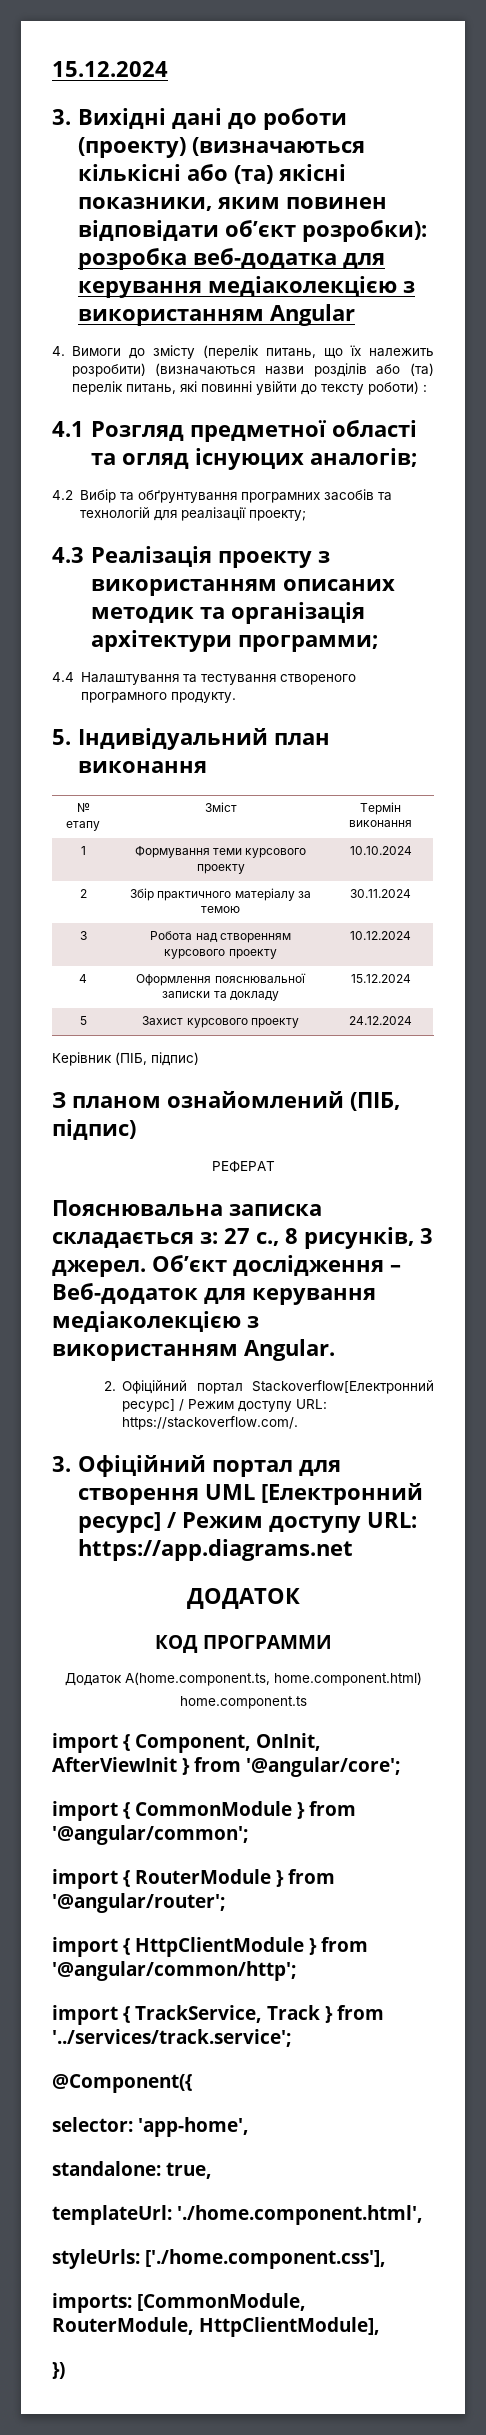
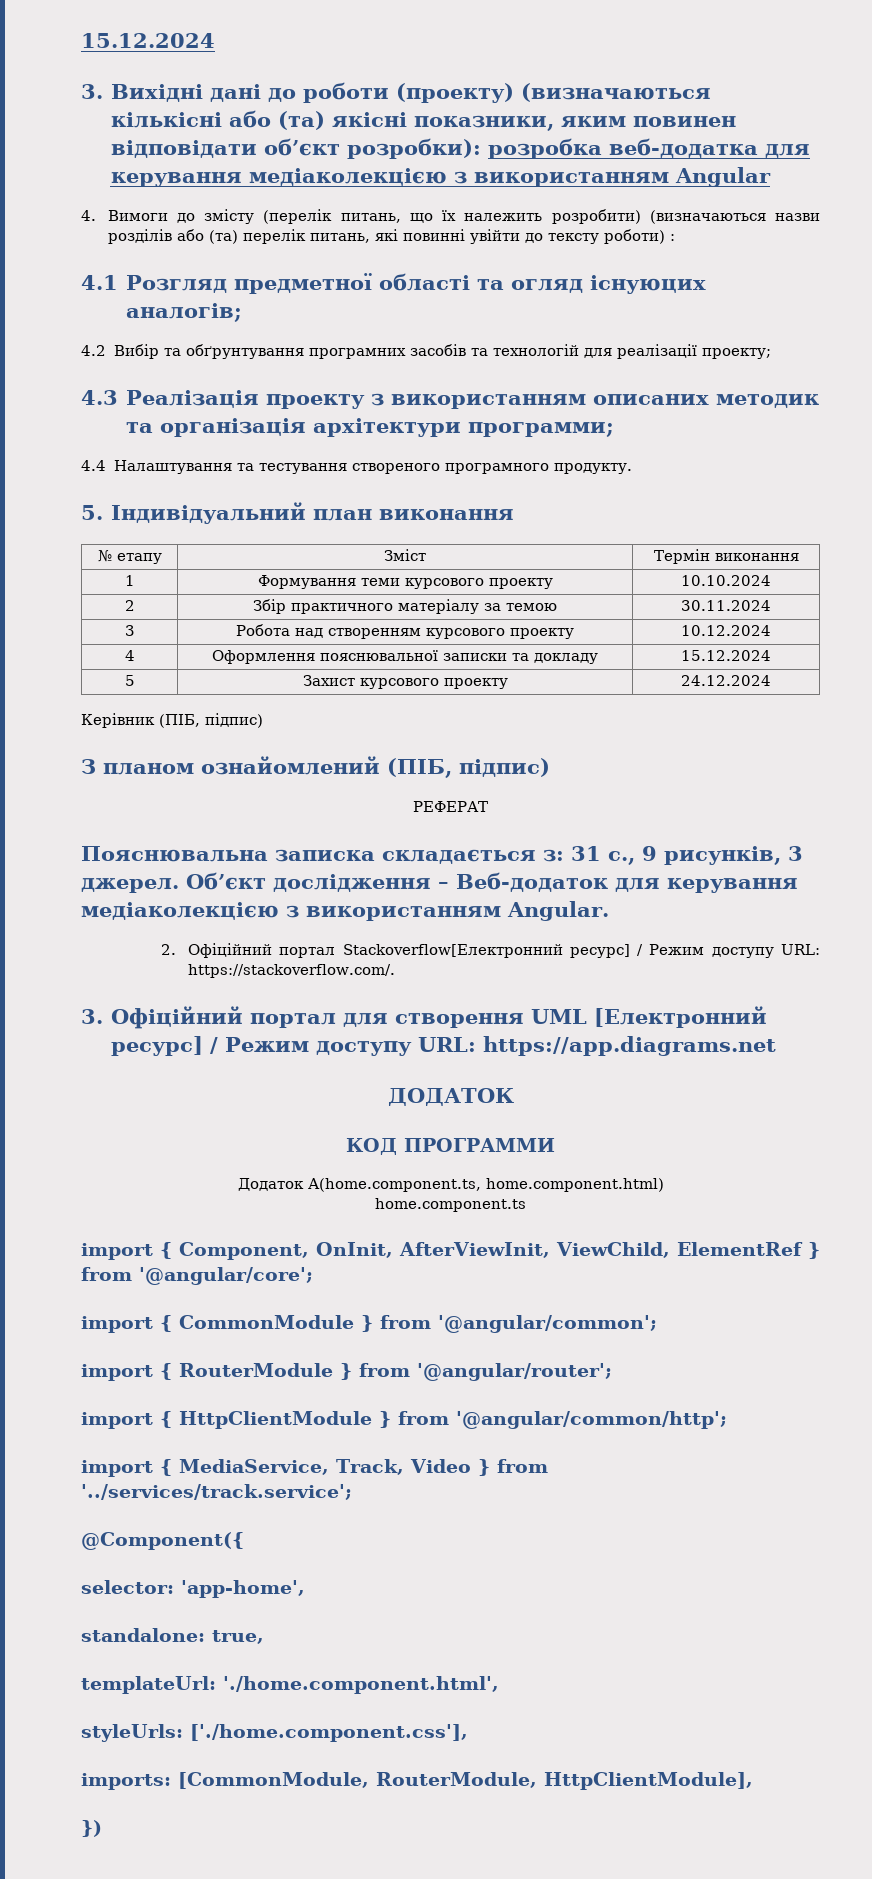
- Пояснювальна записка складається з: 27 с., 8 рисунків, 3 джерел.
+ Пояснювальна записка складається з: 31 с., 9 рисунків, 3 джерел.
- import { Component, OnInit, AfterViewInit } from '@angular/core';
+ import { Component, OnInit, AfterViewInit, ViewChild, ElementRef } from '@angular/core';
- import { TrackService, Track } from '../services/track.service';
+ import { MediaService, Track, Video } from '../services/track.service';

